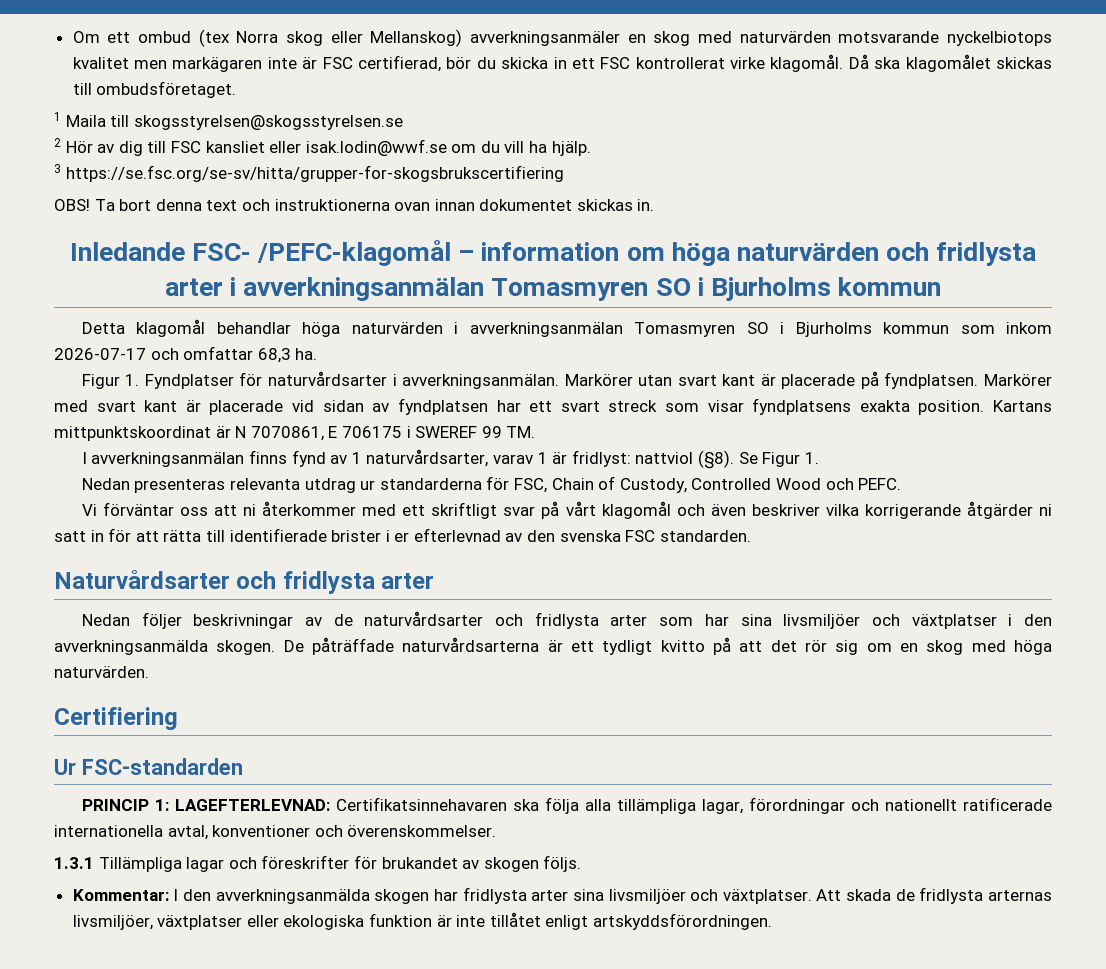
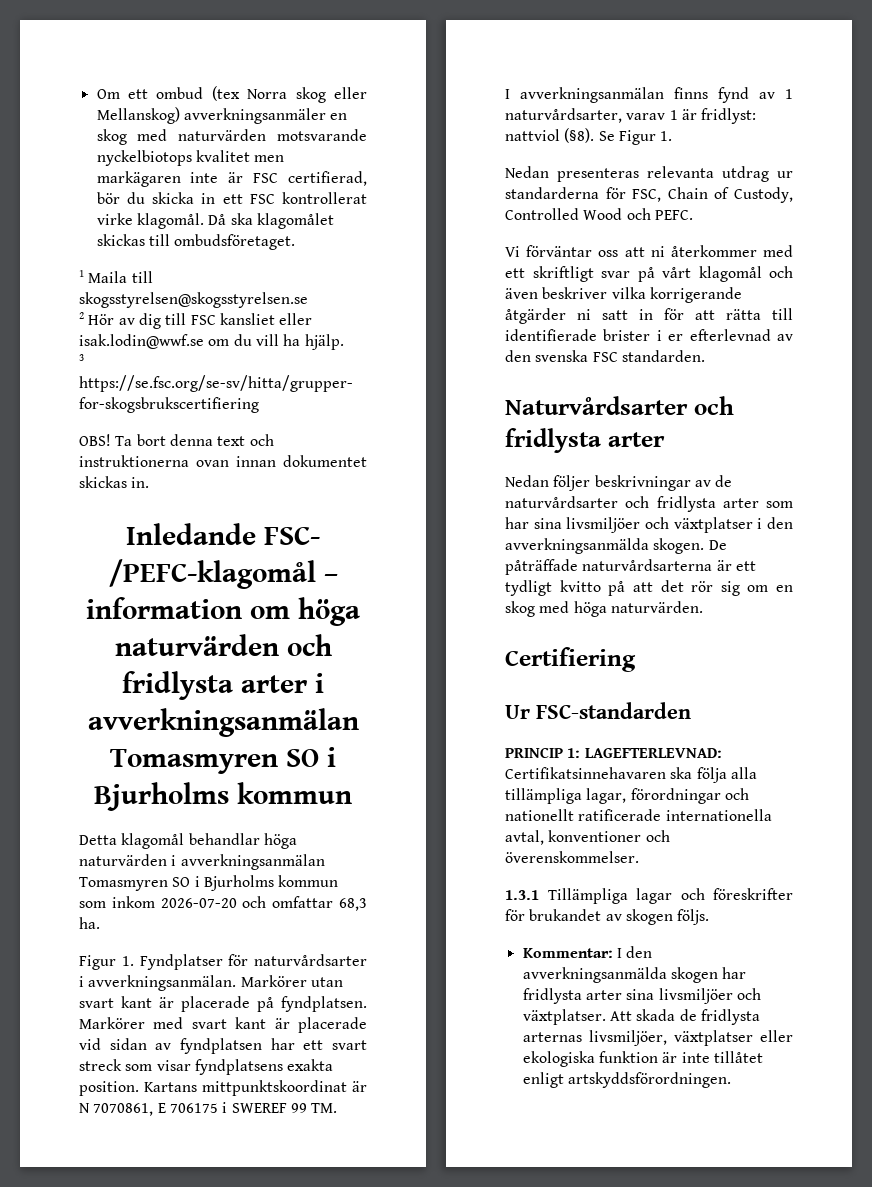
- Detta klagomål behandlar höga naturvärden i avverkningsanmälan Tomasmyren SO i Bjurholms kommun som inkom 2026-07-17 och omfattar 68,3 ha.
+ Detta klagomål behandlar höga naturvärden i avverkningsanmälan Tomasmyren SO i Bjurholms kommun som inkom 2026-07-20 och omfattar 68,3 ha.

